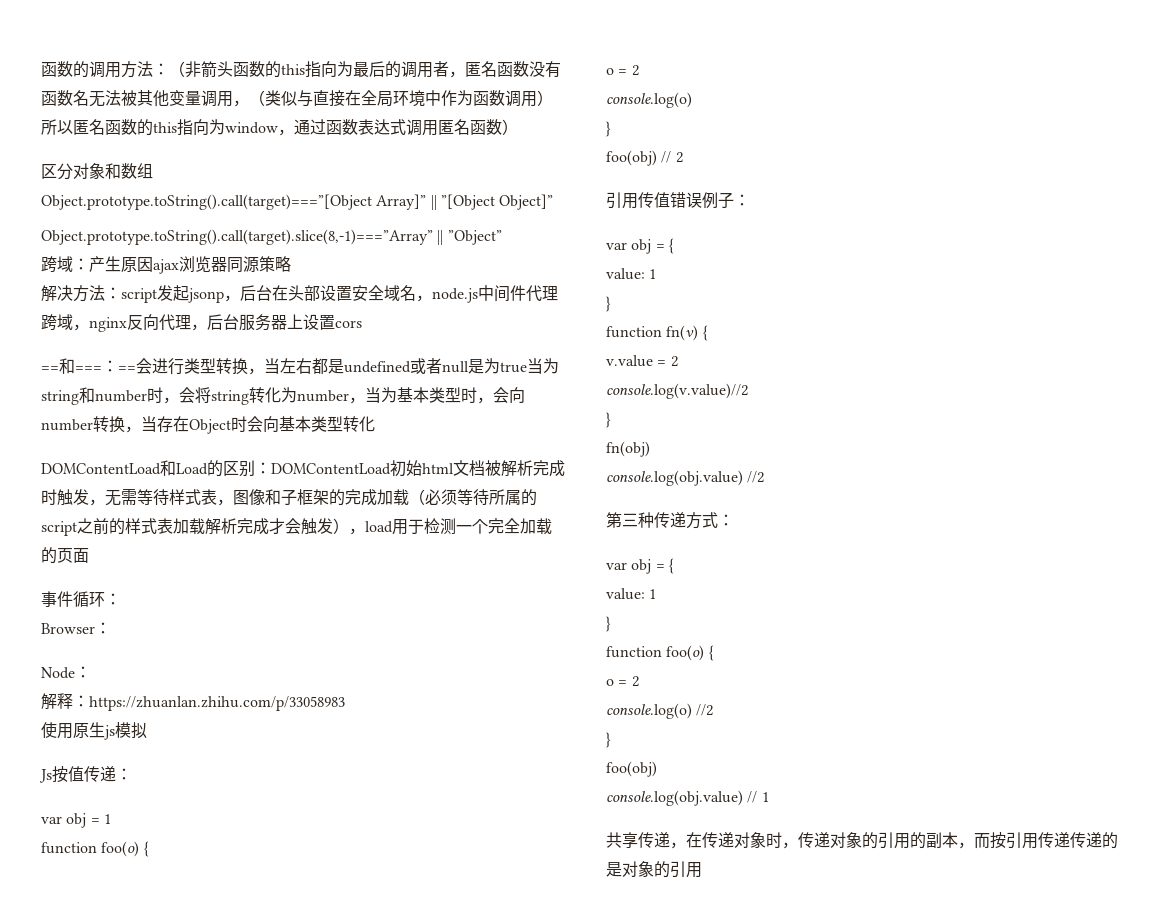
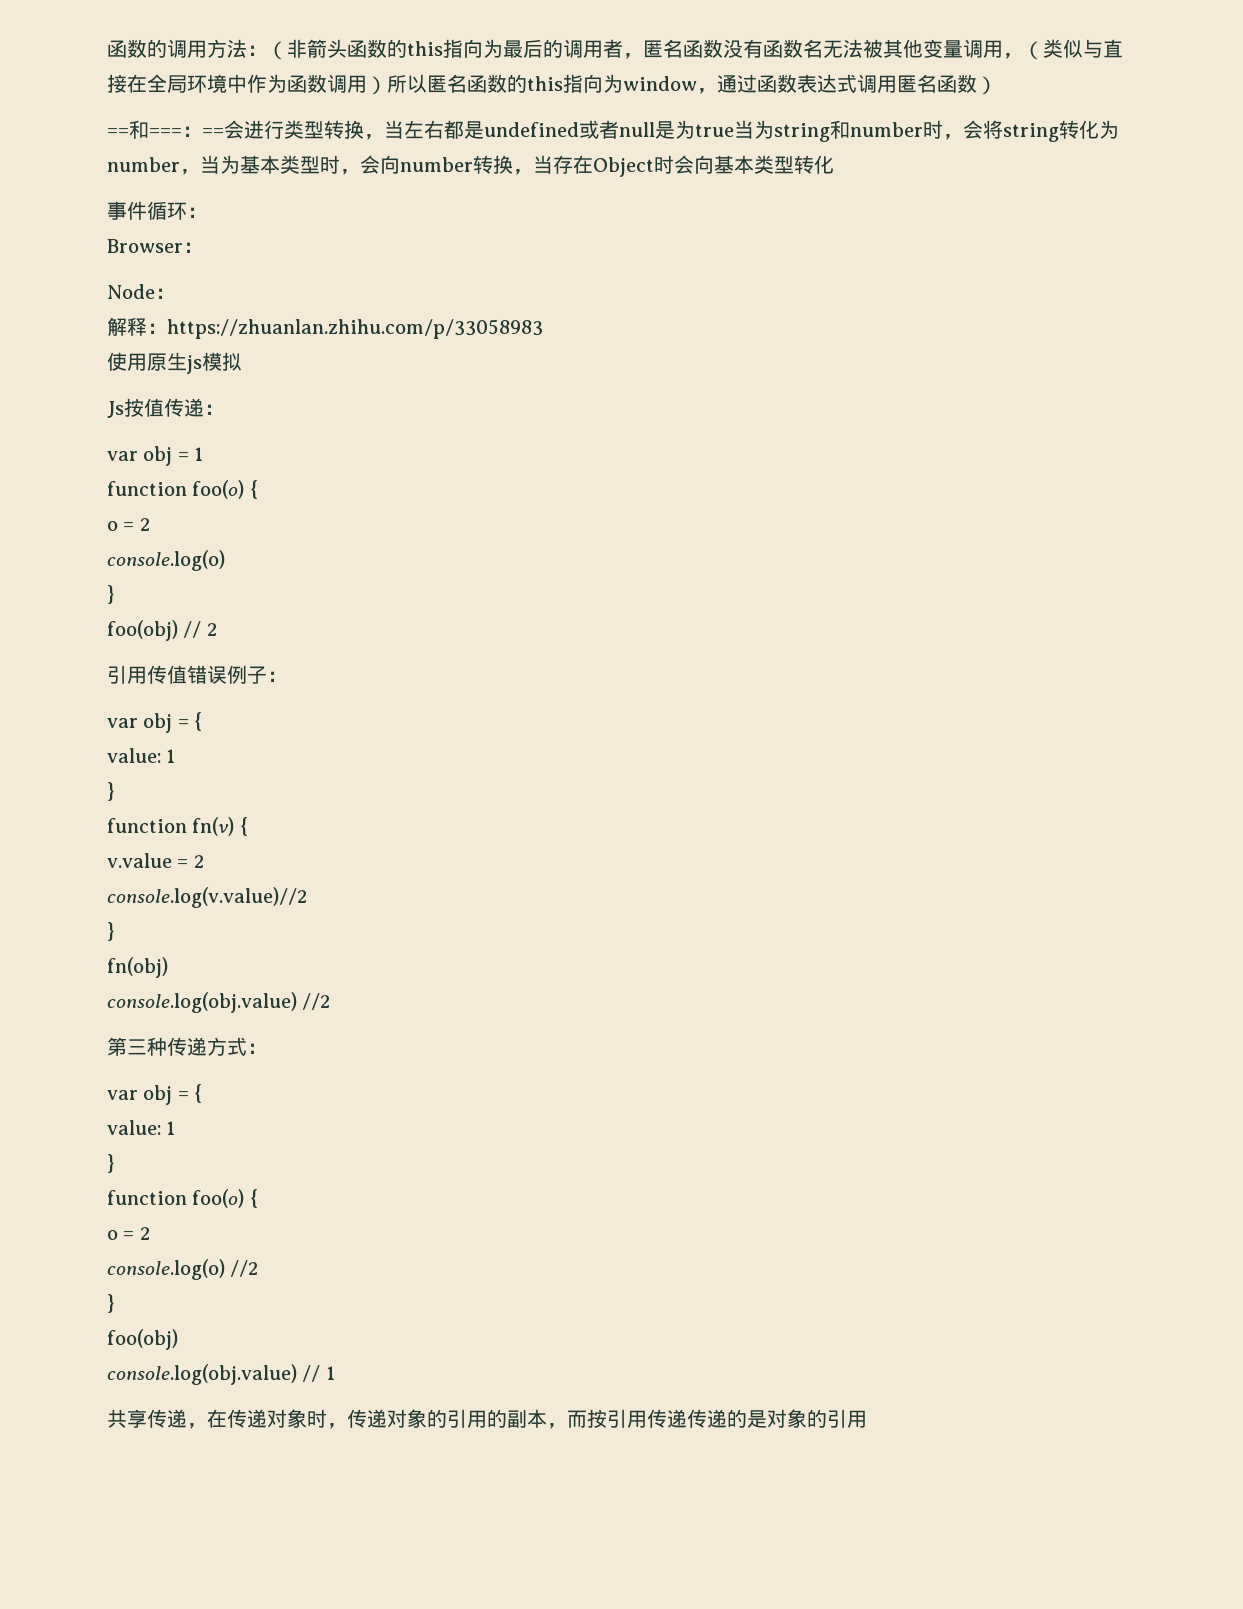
- 区分对象和数组
- Object.prototype.toString().call(target)===”[Object Array]” || ”[Object Object]”
- Object.prototype.toString().call(target).slice(8,-1)===”Array” || ”Object”
- 跨域：产生原因ajax浏览器同源策略
- 解决方法：script发起jsonp，后台在头部设置安全域名，node.js中间件代理跨域，nginx反向代理，后台服务器上设置cors
- DOMContentLoad和Load的区别：DOMContentLoad初始html文档被解析完成时触发，无需等待样式表，图像和子框架的完成加载（必须等待所属的script之前的样式表加载解析完成才会触发），load用于检测一个完全加载的页面

